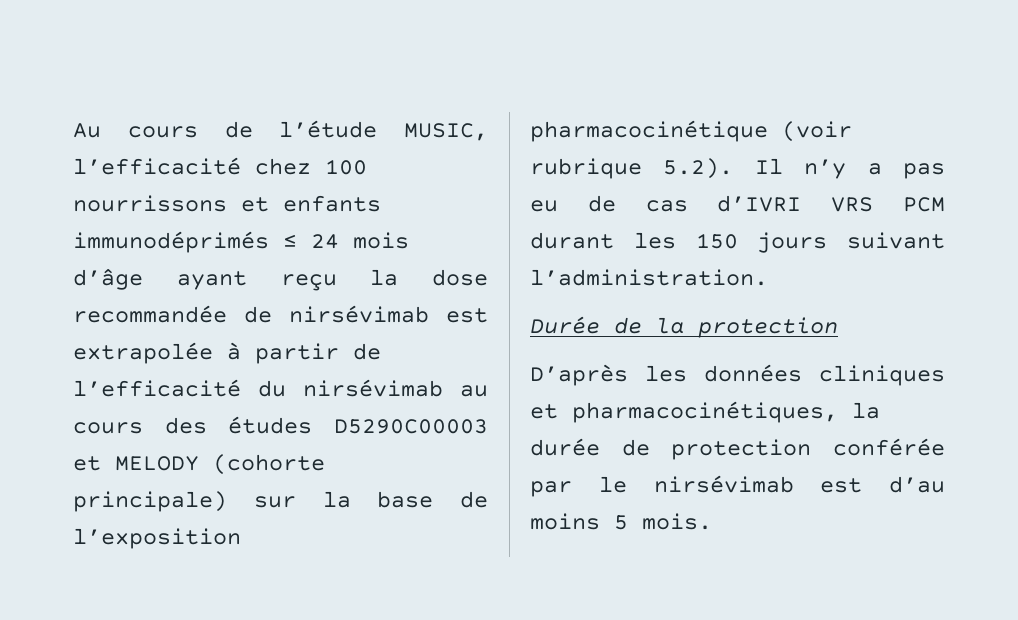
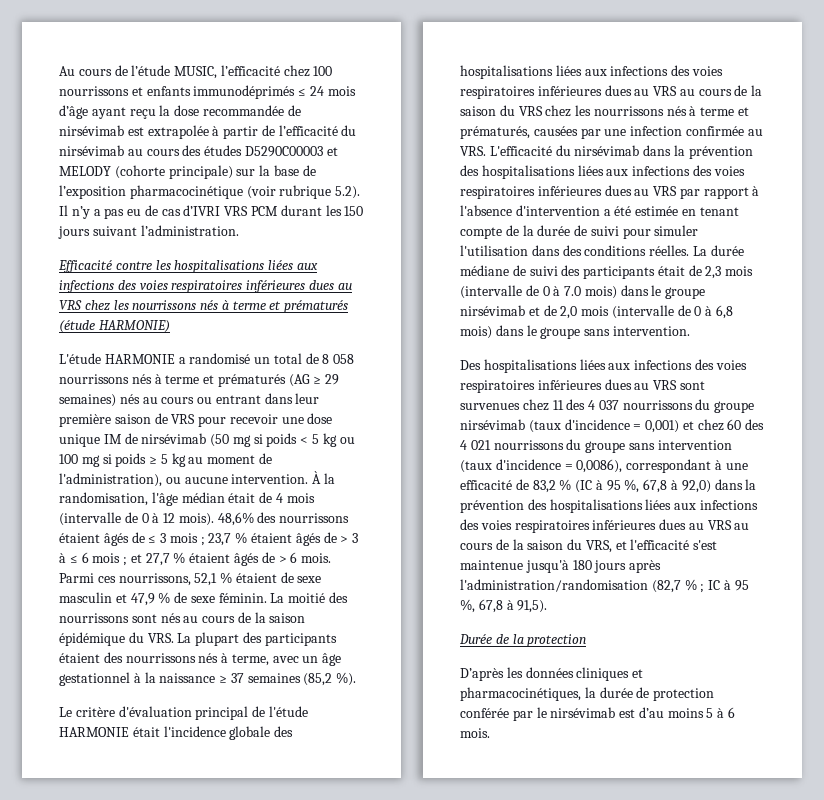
+ Efficacité contre les hospitalisations liées aux infections des voies respiratoires inférieures dues au VRS chez les nourrissons nés à terme et prématurés (étude HARMONIE)
+ L'étude HARMONIE a randomisé un total de 8 058 nourrissons nés à terme et prématurés (AG ≥ 29 semaines) nés au cours ou entrant dans leur première saison de VRS pour recevoir une dose unique IM de nirsévimab (50 mg si poids < 5 kg ou 100 mg si poids ≥ 5 kg au moment de l'administration), ou aucune intervention. À la randomisation, l'âge médian était de 4 mois (intervalle de 0 à 12 mois). 48,6% des nourrissons étaient âgés de ≤ 3 mois ; 23,7 % étaient âgés de > 3 à ≤ 6 mois ; et 27,7 % étaient âgés de > 6 mois. Parmi ces nourrissons, 52,1 % étaient de sexe masculin et 47,9 % de sexe féminin. La moitié des nourrissons sont nés au cours de la saison épidémique du VRS. La plupart des participants étaient des nourrissons nés à terme, avec un âge gestationnel à la naissance ≥ 37 semaines (85,2 %).
+ Le critère d'évaluation principal de l'étude HARMONIE était l'incidence globale des hospitalisations liées aux infections des voies respiratoires inférieures dues au VRS au cours de la saison du VRS chez les nourrissons nés à terme et prématurés, causées par une infection confirmée au VRS. L'efficacité du nirsévimab dans la prévention des hospitalisations liées aux infections des voies respiratoires inférieures dues au VRS par rapport à l'absence d'intervention a été estimée en tenant compte de la durée de suivi pour simuler l'utilisation dans des conditions réelles. La durée médiane de suivi des participants était de 2,3 mois (intervalle de 0 à 7.0 mois) dans le groupe nirsévimab et de 2,0 mois (intervalle de 0 à 6,8 mois) dans le groupe sans intervention.
+ Des hospitalisations liées aux infections des voies respiratoires inférieures dues au VRS sont survenues chez 11 des 4 037 nourrissons du groupe nirsévimab (taux d'incidence = 0,001) et chez 60 des 4 021 nourrissons du groupe sans intervention (taux d'incidence = 0,0086), correspondant à une efficacité de 83,2 % (IC à 95 %, 67,8 à 92,0) dans la prévention des hospitalisations liées aux infections des voies respiratoires inférieures dues au VRS au cours de la saison du VRS, et l'efficacité s'est maintenue jusqu'à 180 jours après l'administration/randomisation (82,7 % ; IC à 95 %, 67,8 à 91,5).
- D’après les données cliniques et pharmacocinétiques, la durée de protection conférée par le nirsévimab est d’au moins 5 mois.
+ D’après les données cliniques et pharmacocinétiques, la durée de protection conférée par le nirsévimab est d’au moins 5 à 6 mois.

